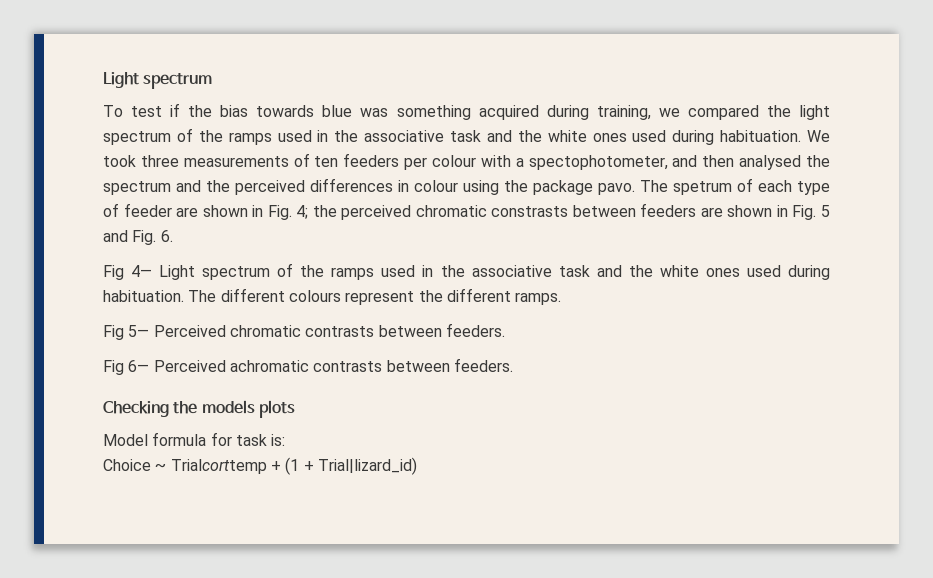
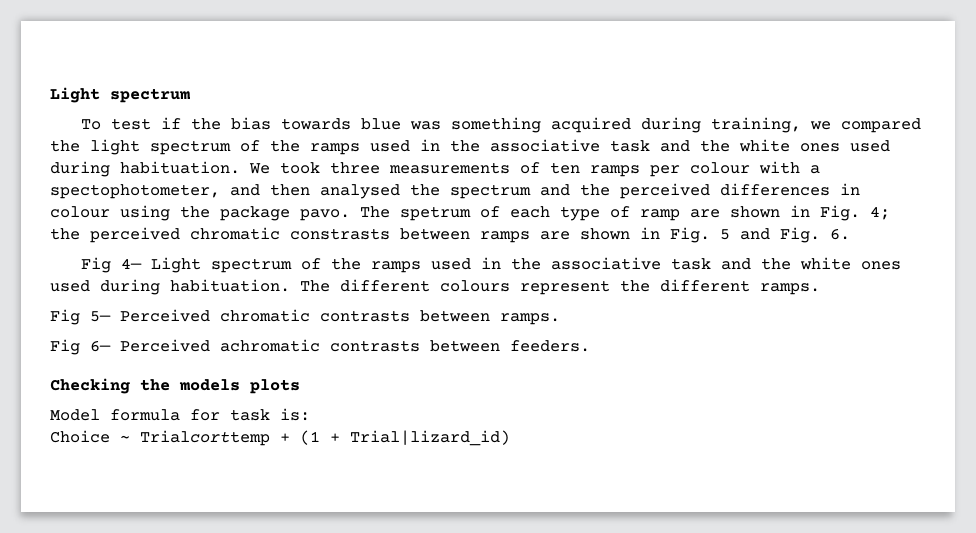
- We took three measurements of ten feeders per colour with a spectophotometer, and then analysed the spectrum and the perceived differences in colour using the package pavo.
+ We took three measurements of ten ramps per colour with a spectophotometer, and then analysed the spectrum and the perceived differences in colour using the package pavo.
- The spetrum of each type of feeder are shown in Fig. 4; the perceived chromatic constrasts between feeders are shown in Fig. 5 and Fig. 6.
+ The spetrum of each type of ramp are shown in Fig. 4; the perceived chromatic constrasts between ramps are shown in Fig. 5 and Fig. 6.
- Fig 5— Perceived chromatic contrasts between feeders.
+ Fig 5— Perceived chromatic contrasts between ramps.

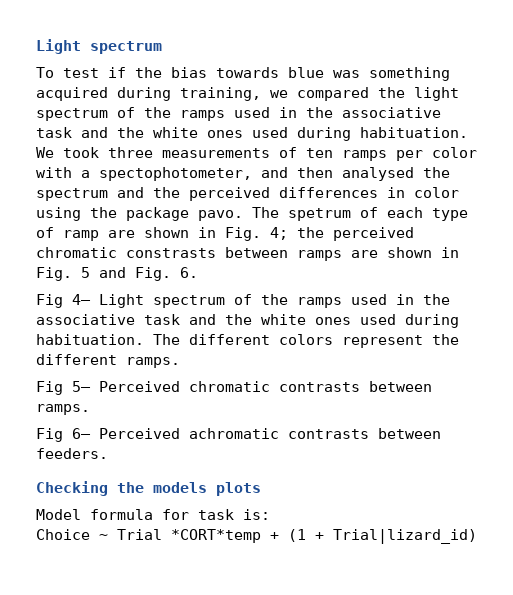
- We took three measurements of ten ramps per colour with a spectophotometer, and then analysed the spectrum and the perceived differences in colour using the package pavo.
+ We took three measurements of ten ramps per color with a spectophotometer, and then analysed the spectrum and the perceived differences in color using the package pavo.
- The different colours represent the different ramps.
+ The different colors represent the different ramps.
- Choice ~ Trialcorttemp + (1 + Trial|lizard_id)
+ Choice ~ Trial *CORT*temp + (1 + Trial|lizard_id)

